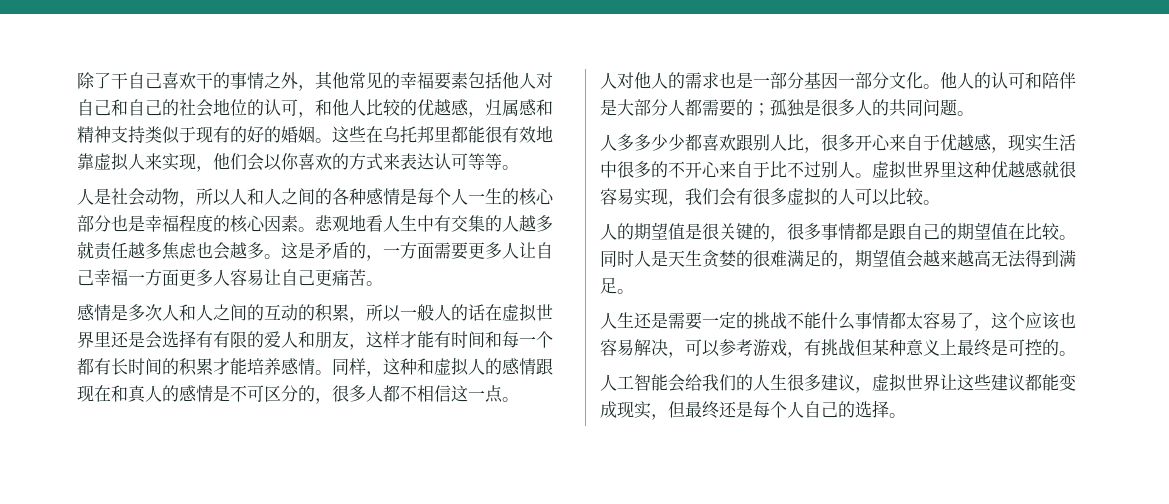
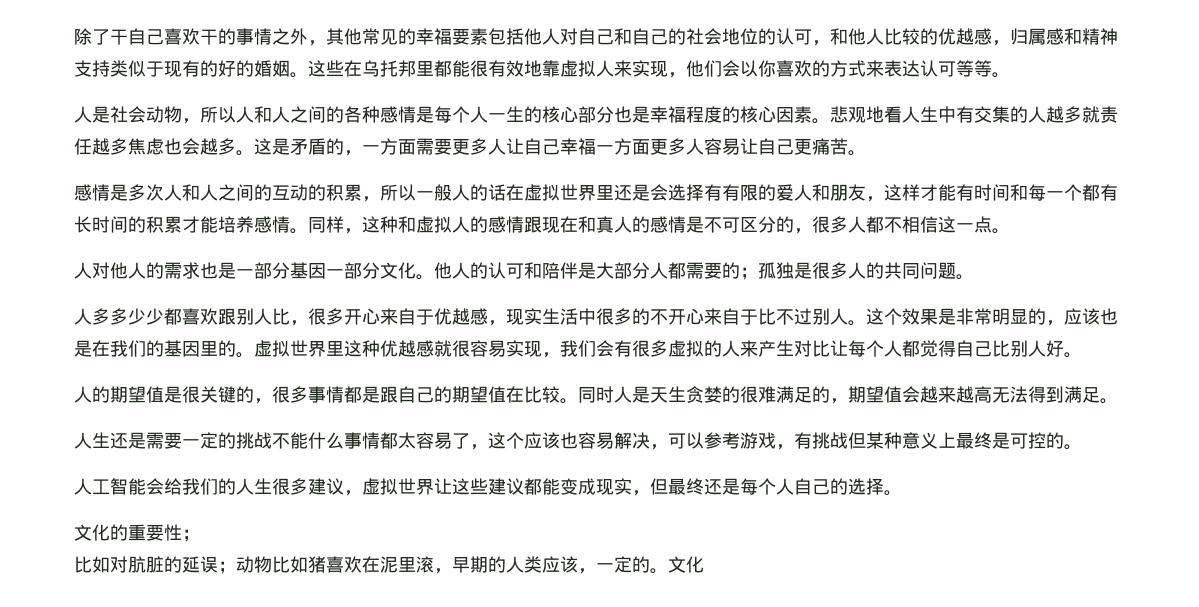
+ 这个效果是非常明显的，应该也是在我们的基因里的。
- 虚拟世界里这种优越感就很容易实现，我们会有很多虚拟的人可以比较。
+ 虚拟世界里这种优越感就很容易实现，我们会有很多虚拟的人来产生对比让每个人都觉得自己比别人好。
+ 文化的重要性；
+ 比如对肮脏的延误；动物比如猪喜欢在泥里滚，早期的人类应该，一定的。文化

